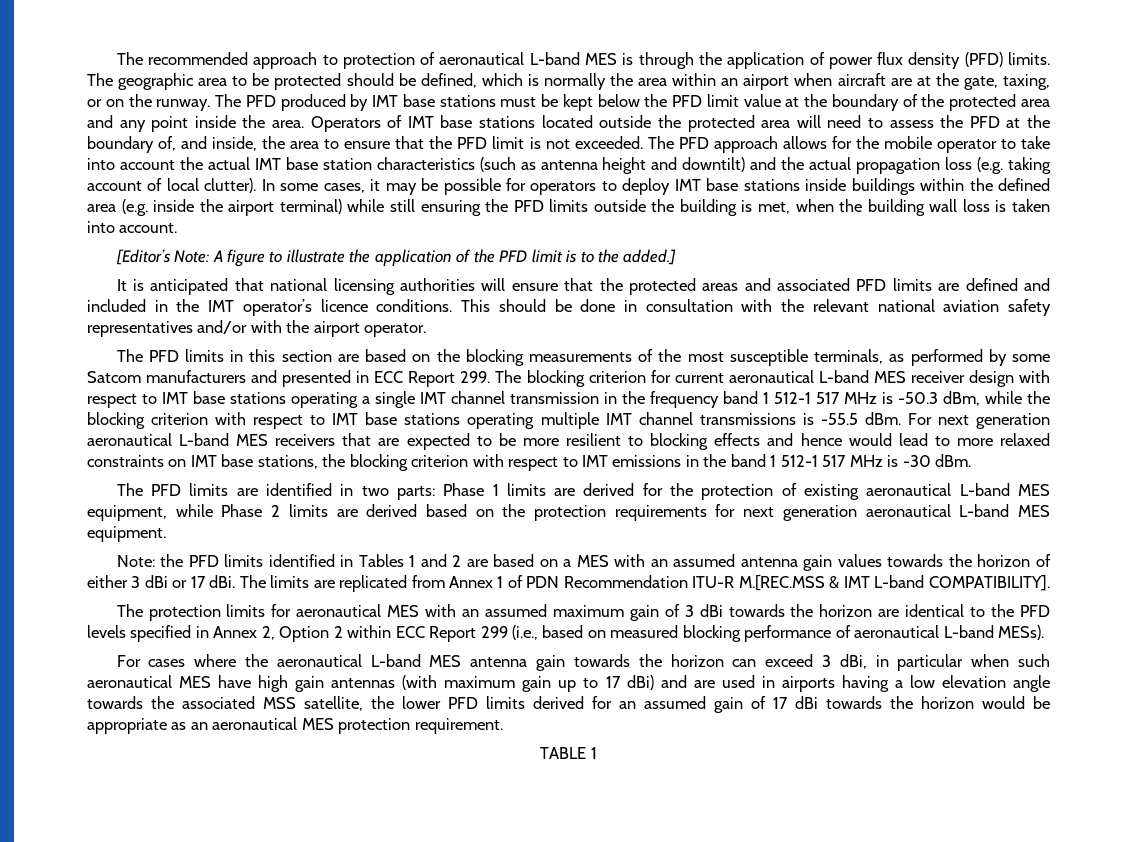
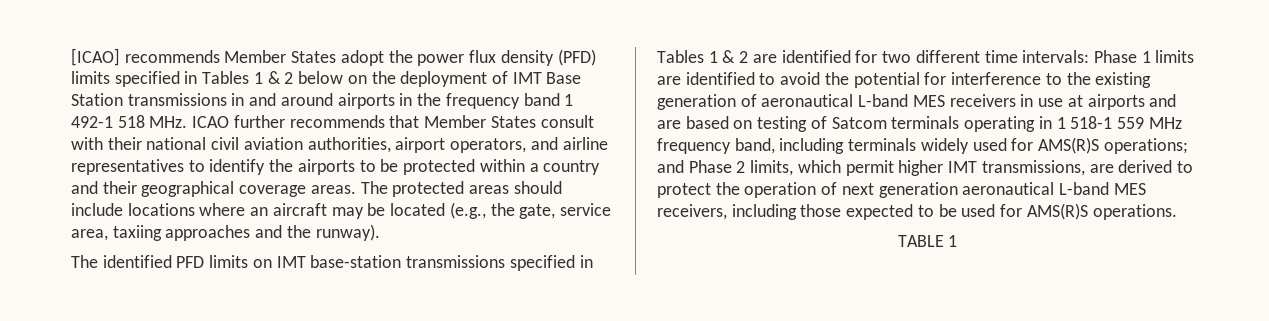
- The recommended approach to protection of aeronautical L-band MES is through the application of power flux density (PFD) limits. The geographic area to be protected should be defined, which is normally the area within an airport when aircraft are at the gate, taxing, or on the runway. The PFD produced by IMT base stations must be kept below the PFD limit value at the boundary of the protected area and any point inside the area. Operators of IMT base stations located outside the protected area will need to assess the PFD at the boundary of, and inside, the area to ensure that the PFD limit is not exceeded. The PFD approach allows for the mobile operator to take into account the actual IMT base station characteristics (such as antenna height and downtilt) and the actual propagation loss (e.g. taking account of local clutter). In some cases, it may be possible for operators to deploy IMT base stations inside buildings within the defined area (e.g. inside the airport terminal) while still ensuring the PFD limits outside the building is met, when the building wall loss is taken into account.
- [Editor’s Note: A figure to illustrate the application of the PFD limit is to the added.]
- It is anticipated that national licensing authorities will ensure that the protected areas and associated PFD limits are defined and included in the IMT operator’s licence conditions. This should be done in consultation with the relevant national aviation safety representatives and/or with the airport operator.
- The PFD limits in this section are based on the blocking measurements of the most susceptible terminals, as performed by some Satcom manufacturers and presented in ECC Report 299. The blocking criterion for current aeronautical L-band MES receiver design with respect to IMT base stations operating a single IMT channel transmission in the frequency band 1 512-1 517 MHz is -50.3 dBm, while the blocking criterion with respect to IMT base stations operating multiple IMT channel transmissions is -55.5 dBm. For next generation aeronautical L-band MES receivers that are expected to be more resilient to blocking effects and hence would lead to more relaxed constraints on IMT base stations, the blocking criterion with respect to IMT emissions in the band 1 512-1 517 MHz is -30 dBm.
- The PFD limits are identified in two parts: Phase 1 limits are derived for the protection of existing aeronautical L-band MES equipment, while Phase 2 limits are derived based on the protection requirements for next generation aeronautical L-band MES equipment.
- Note: the PFD limits identified in Tables 1 and 2 are based on a MES with an assumed antenna gain values towards the horizon of either 3 dBi or 17 dBi. The limits are replicated from Annex 1 of PDN Recommendation ITU-R M.[REC.MSS & IMT L-band COMPATIBILITY].
- The protection limits for aeronautical MES with an assumed maximum gain of 3 dBi towards the horizon are identical to the PFD levels specified in Annex 2, Option 2 within ECC Report 299 (i.e., based on measured blocking performance of aeronautical L-band MESs).
- For cases where the aeronautical L-band MES antenna gain towards the horizon can exceed 3 dBi, in particular when such aeronautical MES have high gain antennas (with maximum gain up to 17 dBi) and are used in airports having a low elevation angle towards the associated MSS satellite, the lower PFD limits derived for an assumed gain of 17 dBi towards the horizon would be appropriate as an aeronautical MES protection requirement.
+ [ICAO] recommends Member States adopt the power flux density (PFD) limits specified in Tables 1 & 2 below on the deployment of IMT Base Station transmissions in and around airports in the frequency band 1 492-1 518 MHz. ICAO further recommends that Member States consult with their national civil aviation authorities, airport operators, and airline representatives to identify the airports to be protected within a country and their geographical coverage areas. The protected areas should include locations where an aircraft may be located (e.g., the gate, service area, taxiing approaches and the runway).
+ The identified PFD limits on IMT base-station transmissions specified in Tables 1 & 2 are identified for two different time intervals: Phase 1 limits are identified to avoid the potential for interference to the existing generation of aeronautical L-band MES receivers in use at airports and are based on testing of Satcom terminals operating in 1 518-1 559 MHz frequency band, including terminals widely used for AMS(R)S operations; and Phase 2 limits, which permit higher IMT transmissions, are derived to protect the operation of next generation aeronautical L-band MES receivers, including those expected to be used for AMS(R)S operations.

